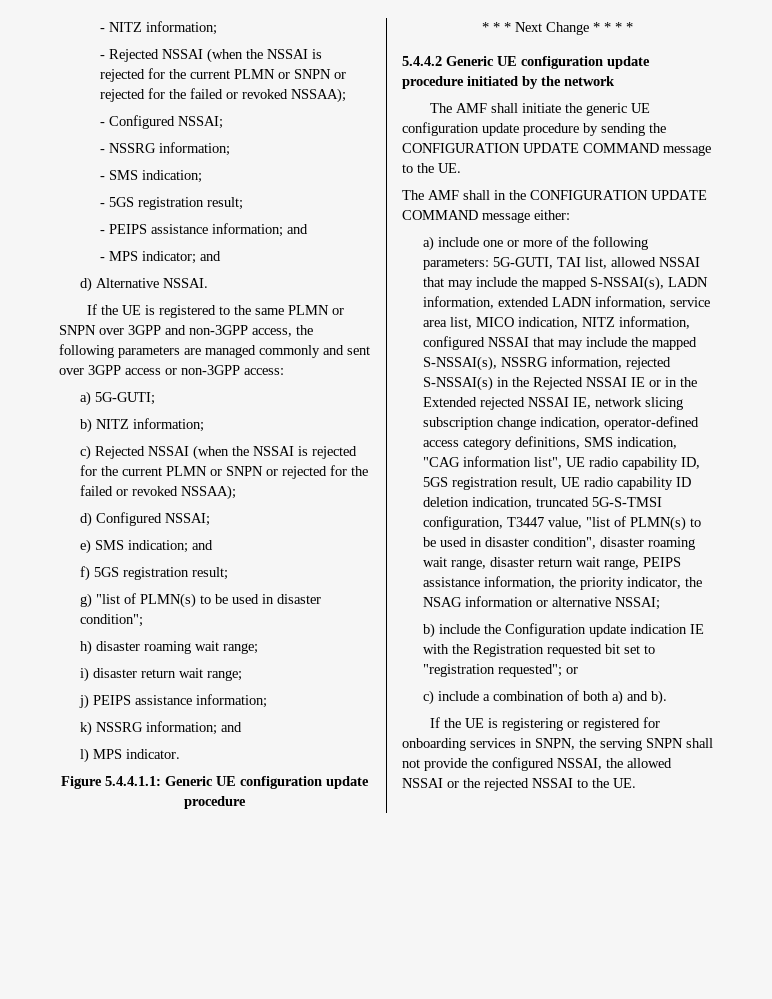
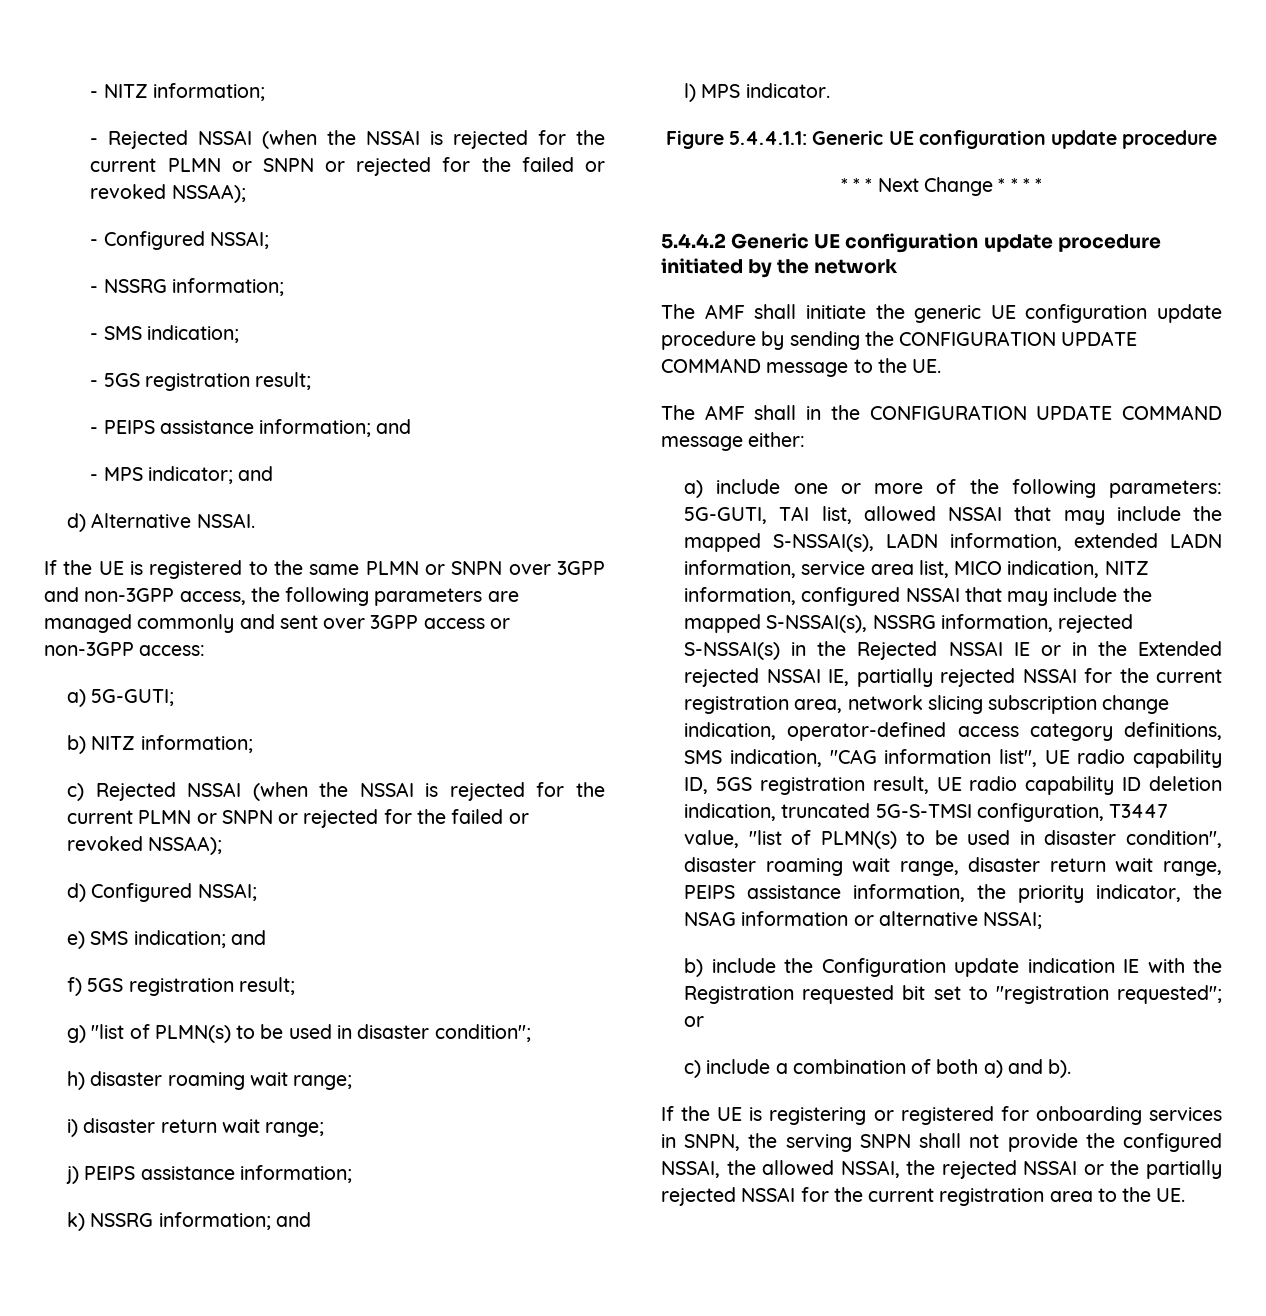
- 5G-GUTI, TAI list, allowed NSSAI that may include the mapped S-NSSAI(s), LADN information, extended LADN information, service area list, MICO indication, NITZ information, configured NSSAI that may include the mapped S-NSSAI(s), NSSRG information, rejected S-NSSAI(s) in the Rejected NSSAI IE or in the Extended rejected NSSAI IE, network slicing subscription change indication, operator-defined access category definitions, SMS indication, "CAG information list", UE radio capability ID, 5GS registration result, UE radio capability ID deletion indication, truncated 5G-S-TMSI configuration, T3447 value, "list of PLMN(s) to be used in disaster condition", disaster roaming wait range, disaster return wait range, PEIPS assistance information, the priority indicator, the NSAG information or alternative NSSAI;
+ 5G-GUTI, TAI list, allowed NSSAI that may include the mapped S-NSSAI(s), LADN information, extended LADN information, service area list, MICO indication, NITZ information, configured NSSAI that may include the mapped S-NSSAI(s), NSSRG information, rejected S-NSSAI(s) in the Rejected NSSAI IE or in the Extended rejected NSSAI IE, partially rejected NSSAI for the current registration area, network slicing subscription change indication, operator-defined access category definitions, SMS indication, "CAG information list", UE radio capability ID, 5GS registration result, UE radio capability ID deletion indication, truncated 5G-S-TMSI configuration, T3447 value, "list of PLMN(s) to be used in disaster condition", disaster roaming wait range, disaster return wait range, PEIPS assistance information, the priority indicator, the NSAG information or alternative NSSAI;
- If the UE is registering or registered for onboarding services in SNPN, the serving SNPN shall not provide the configured NSSAI, the allowed NSSAI or the rejected NSSAI to the UE.
+ If the UE is registering or registered for onboarding services in SNPN, the serving SNPN shall not provide the configured NSSAI, the allowed NSSAI, the rejected NSSAI or the partially rejected NSSAI for the current registration area to the UE.

